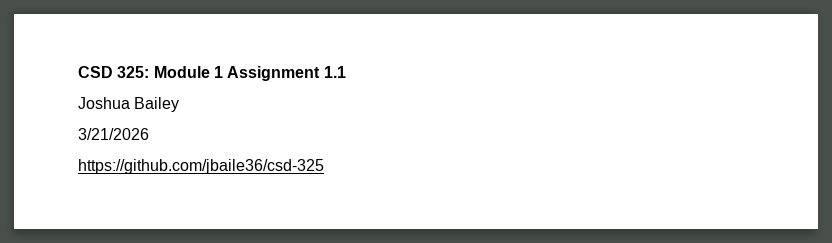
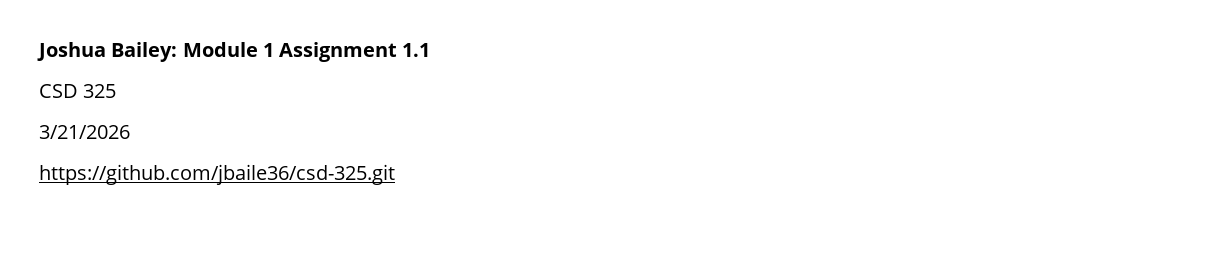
- CSD 325: Module 1 Assignment 1.1
+ Joshua Bailey: Module 1 Assignment 1.1
- Joshua Bailey
+ CSD 325
- https://github.com/jbaile36/csd-325
+ https://github.com/jbaile36/csd-325.git

